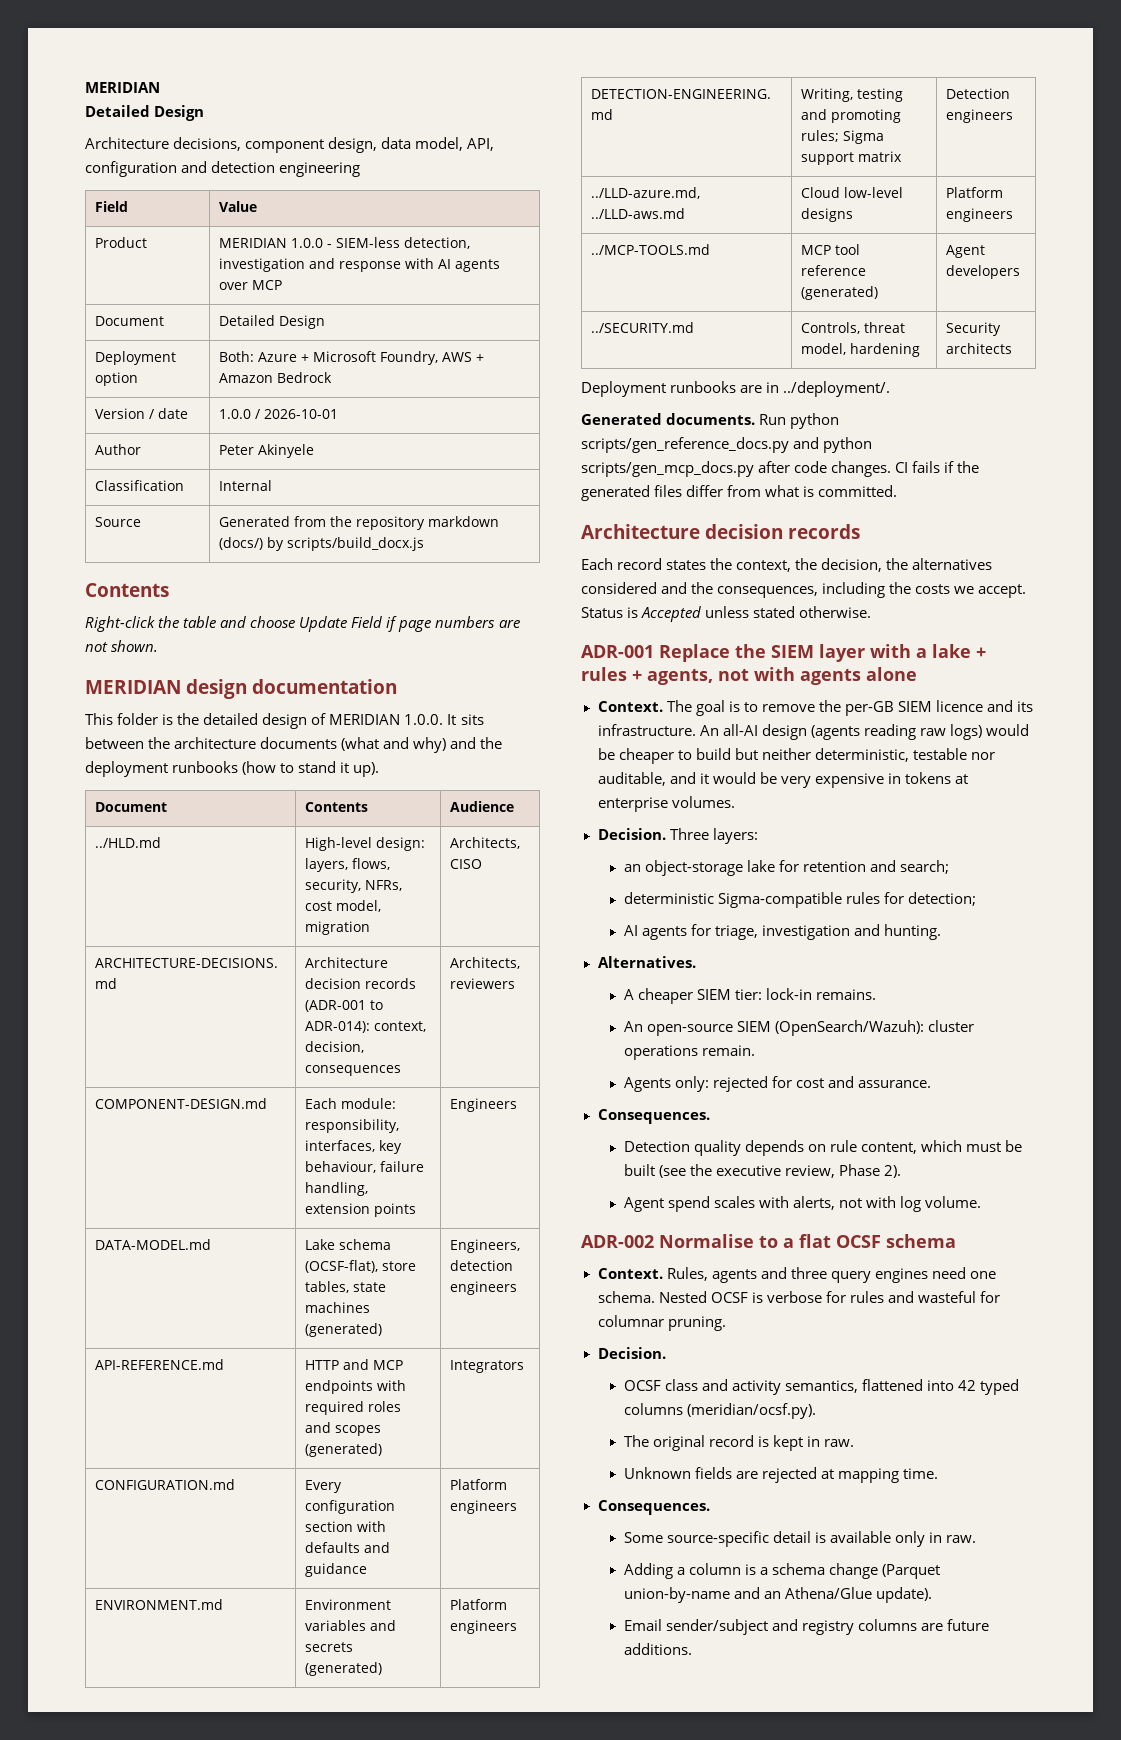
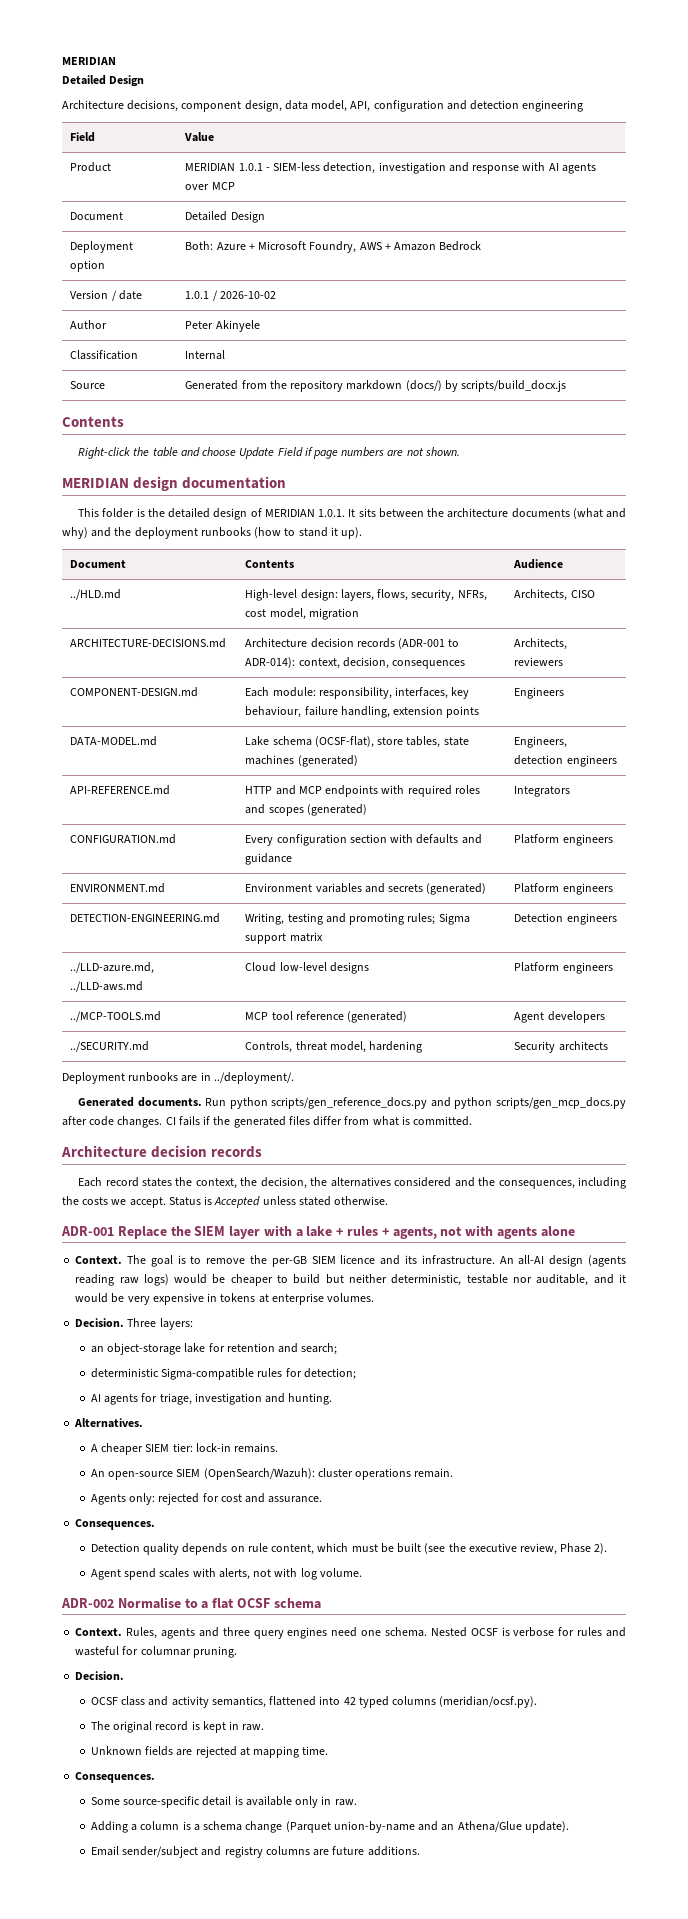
- Product | MERIDIAN 1.0.0 - SIEM-less detection, investigation and response with AI agents over MCP
+ Product | MERIDIAN 1.0.1 - SIEM-less detection, investigation and response with AI agents over MCP
- Version / date | 1.0.0 / 2026-10-01
+ Version / date | 1.0.1 / 2026-10-02
- This folder is the detailed design of MERIDIAN 1.0.0. It sits between the architecture documents (what and why) and the deployment runbooks (how to stand it up).
+ This folder is the detailed design of MERIDIAN 1.0.1. It sits between the architecture documents (what and why) and the deployment runbooks (how to stand it up).

